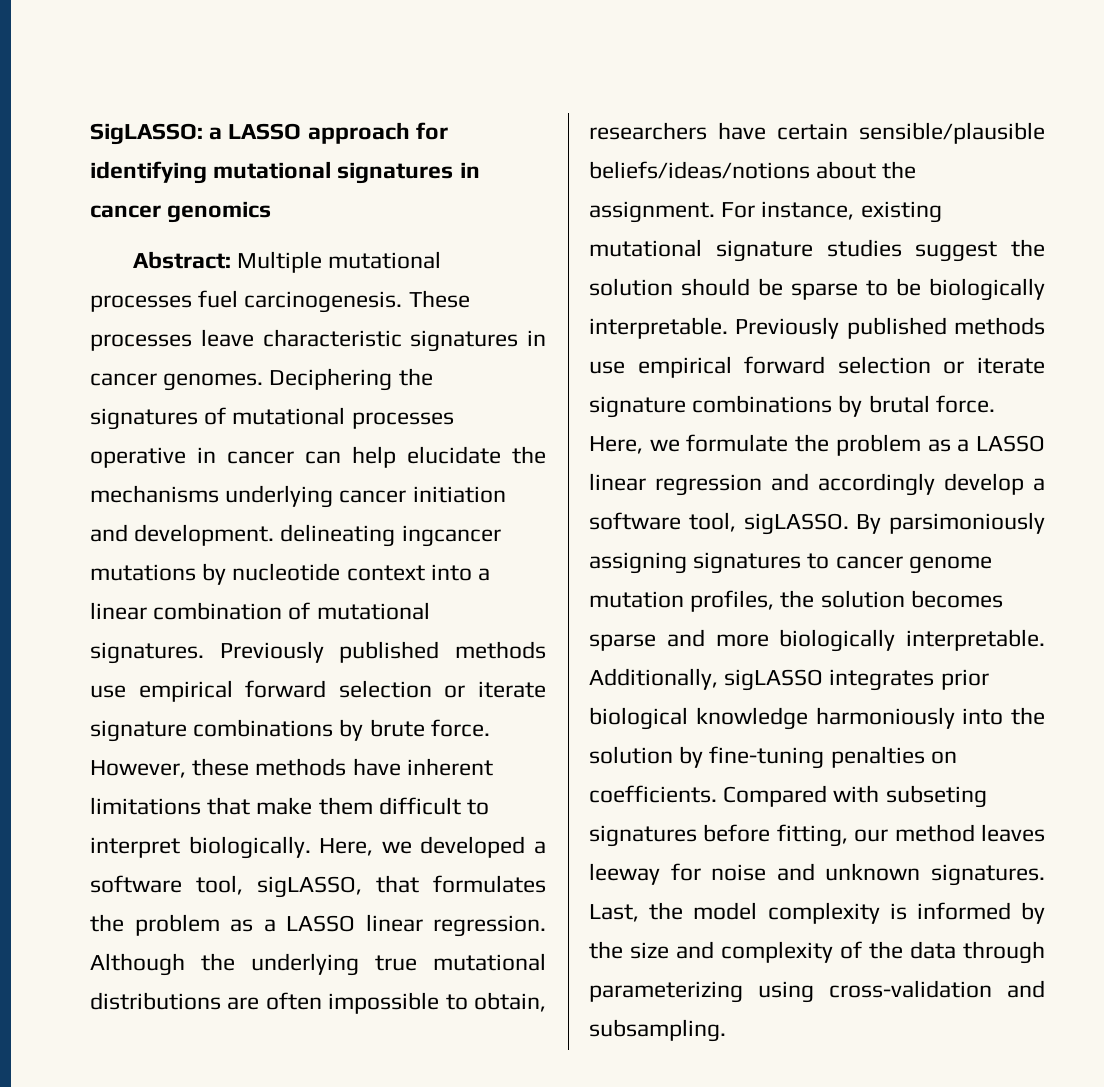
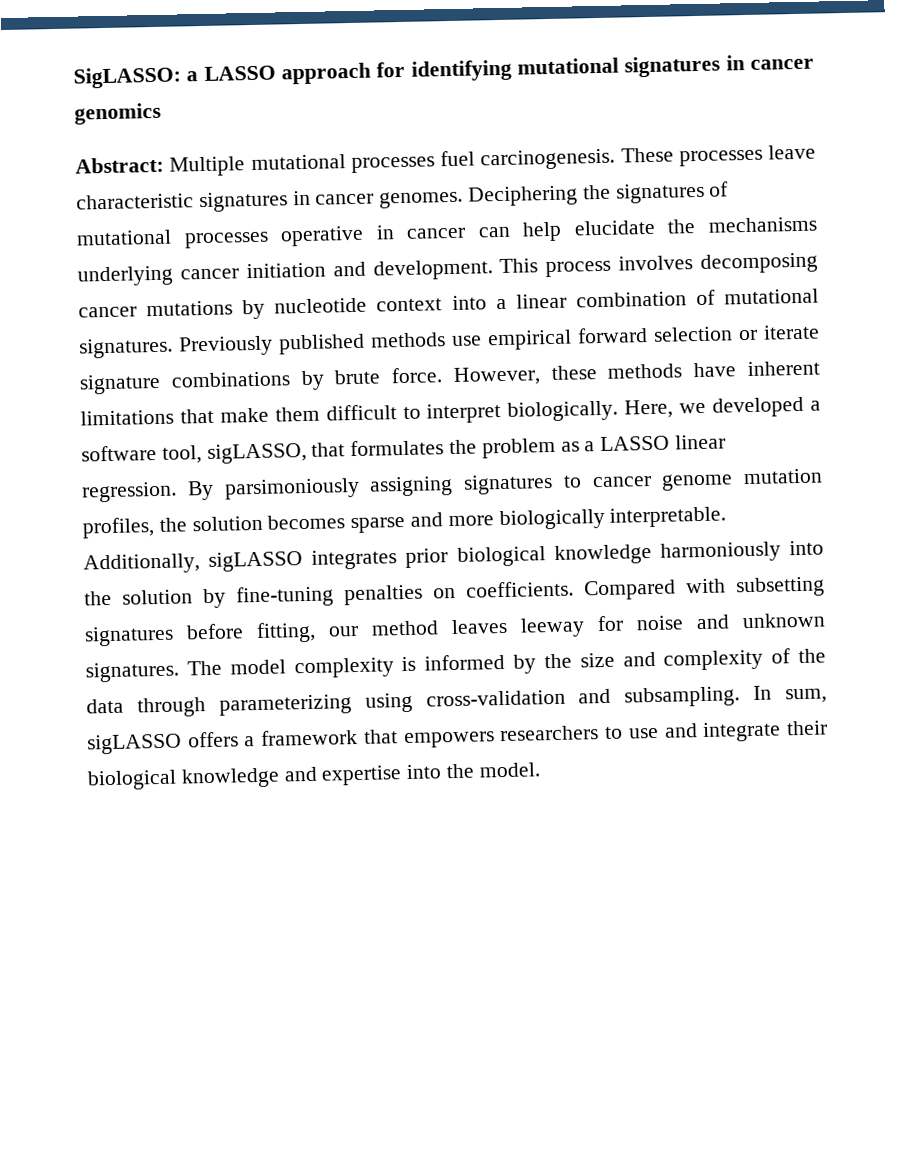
- Deciphering the signatures of mutational processes operative in cancer can help elucidate the mechanisms underlying cancer initiation and development. delineating ingcancer mutations by nucleotide context into a linear combination of mutational signatures.
+ Deciphering the signatures of mutational processes operative in cancer can help elucidate the mechanisms underlying cancer initiation and development. This process involves decomposing cancer mutations by nucleotide context into a linear combination of mutational signatures.
- Although the underlying true mutational distributions are often impossible to obtain, researchers have certain sensible/plausible beliefs/ideas/notions about the assignment. For instance, existing mutational signature studies suggest the solution should be sparse to be biologically interpretable. Previously published methods use empirical forward selection or iterate signature combinations by brutal force. Here, we formulate the problem as a LASSO linear regression and accordingly develop a software tool, sigLASSO.
- Compared with subseting signatures before fitting, our method leaves leeway for noise and unknown signatures.
+ Compared with subsetting signatures before fitting, our method leaves leeway for noise and unknown signatures.
- Last, the model complexity is informed by the size and complexity of the data through parameterizing using cross-validation and subsampling.
+ The model complexity is informed by the size and complexity of the data through parameterizing using cross-validation and subsampling.
+ In sum, sigLASSO offers a framework that empowers researchers to use and integrate their biological knowledge and expertise into the model.

